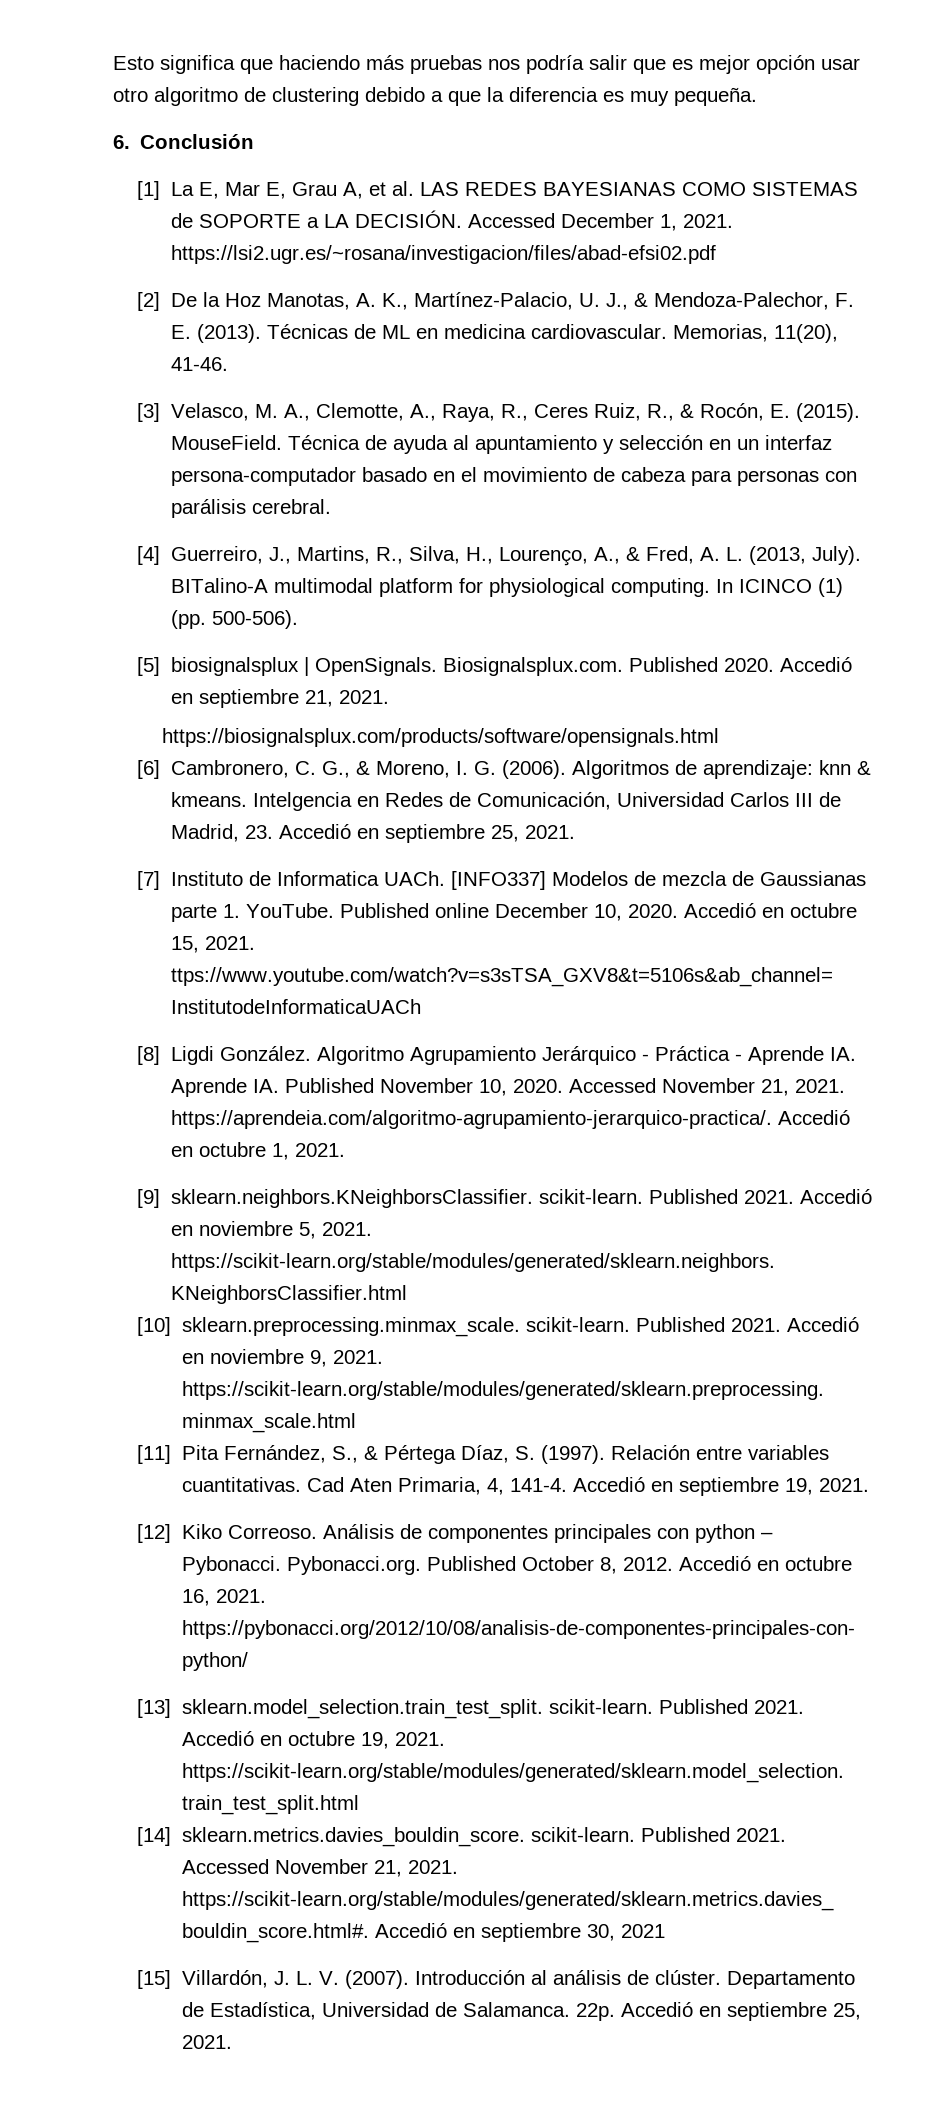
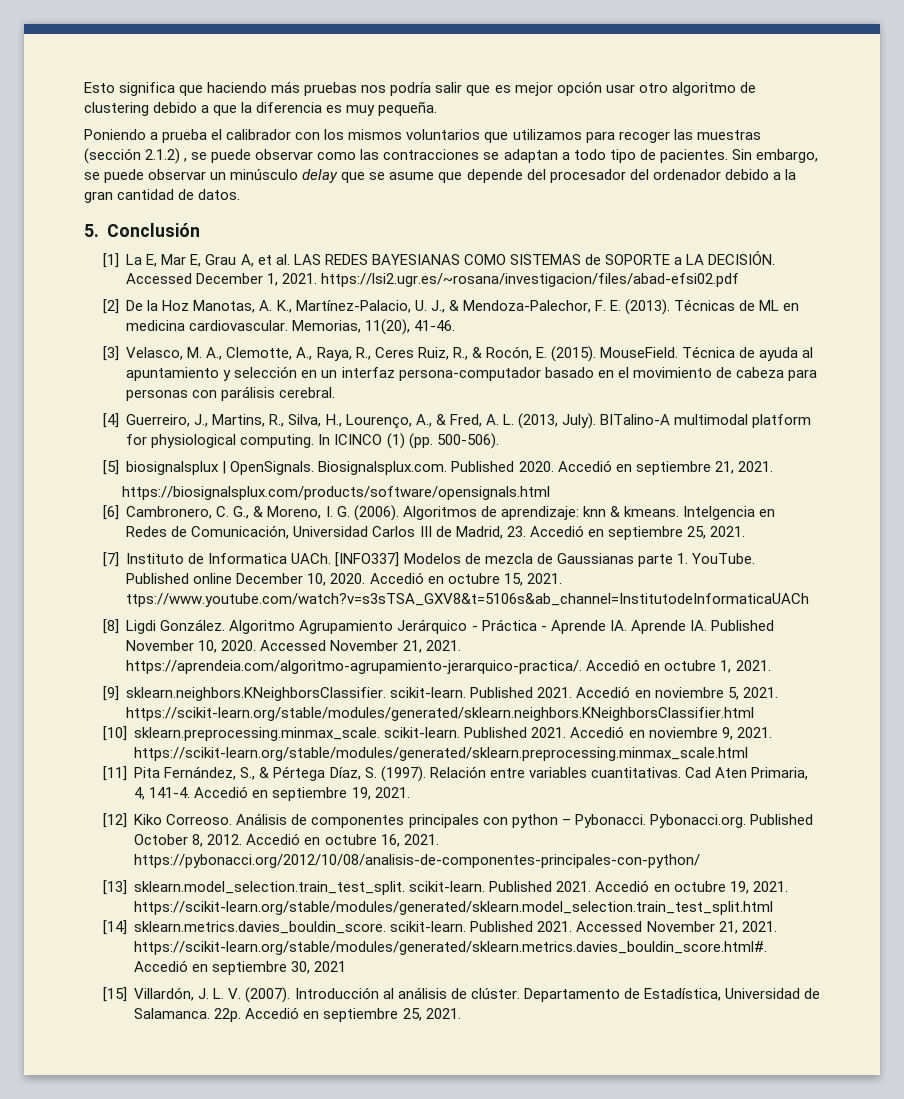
- 6. Conclusión
+ Poniendo a prueba el calibrador con los mismos voluntarios que utilizamos para recoger las muestras (sección 2.1.2) , se puede observar como las contracciones se adaptan a todo tipo de pacientes. Sin embargo, se puede observar un minúsculo delay que se asume que depende del procesador del ordenador debido a la gran cantidad de datos.
+ 5. Conclusión

